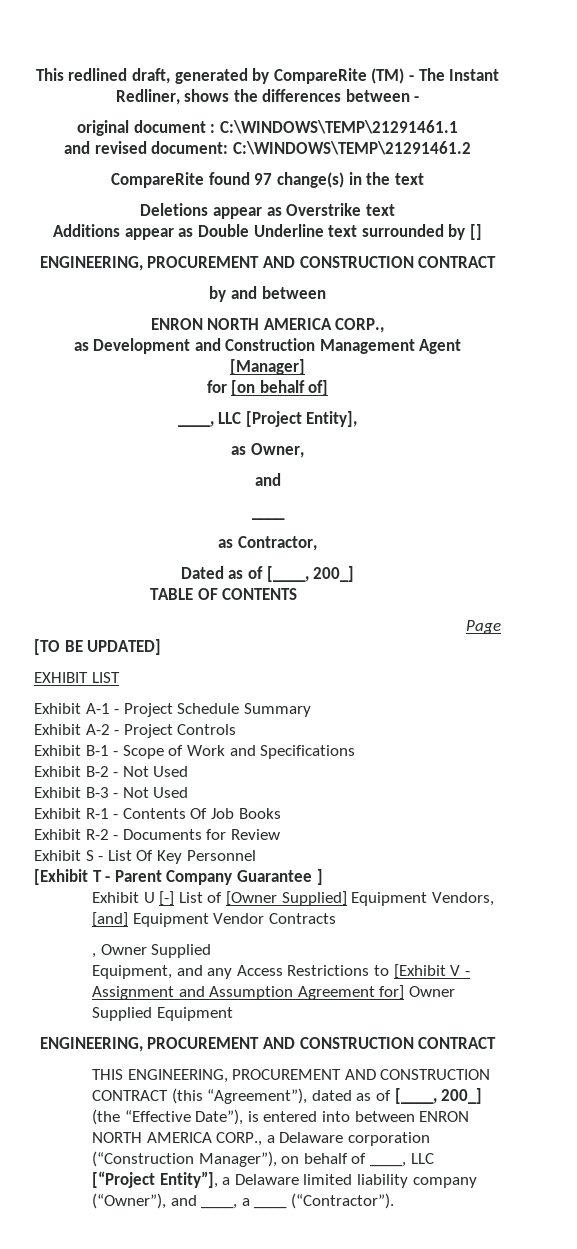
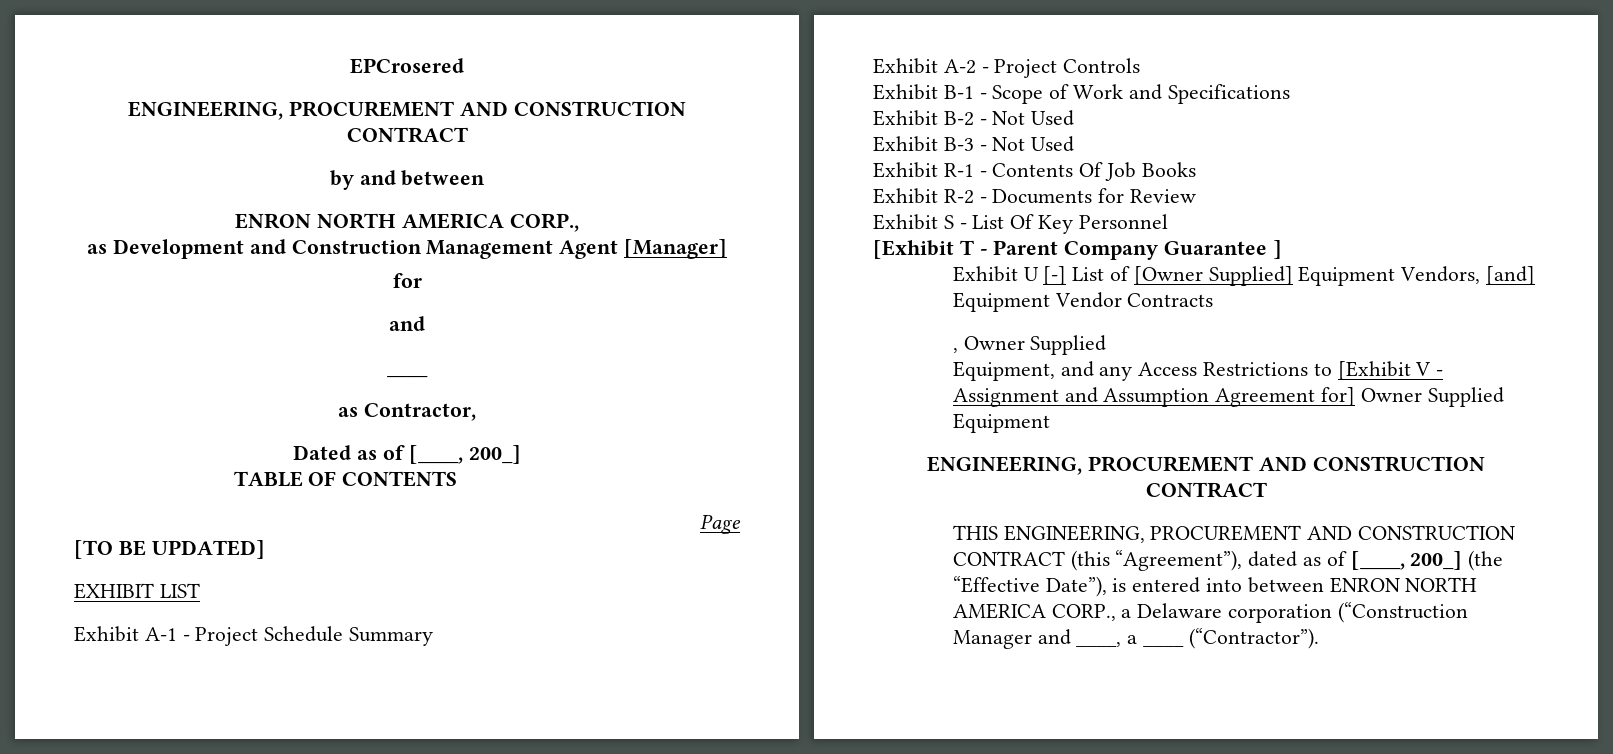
- This redlined draft, generated by CompareRite (TM) - The Instant Redliner, shows the differences between -
- original document : C:\WINDOWS\TEMP\21291461.1
- and revised document: C:\WINDOWS\TEMP\21291461.2
- CompareRite found 97 change(s) in the text
- Deletions appear as Overstrike text
- Additions appear as Double Underline text surrounded by []
+ EPCrosered
  as Development and Construction Management Agent [Manager]
- for [on behalf of]
- ____, LLC [Project Entity],
- as Owner,
+ for
- THIS ENGINEERING, PROCUREMENT AND CONSTRUCTION CONTRACT (this “Agreement”), dated as of [____, 200_] (the “Effective Date”), is entered into between ENRON NORTH AMERICA CORP., a Delaware corporation (“Construction Manager”), on behalf of ____, LLC [“Project Entity”], a Delaware limited liability company (“Owner”), and ____, a ____ (“Contractor”).
+ THIS ENGINEERING, PROCUREMENT AND CONSTRUCTION CONTRACT (this “Agreement”), dated as of [____, 200_] (the “Effective Date”), is entered into between ENRON NORTH AMERICA CORP., a Delaware corporation (“Construction Manager and ____, a ____ (“Contractor”).

